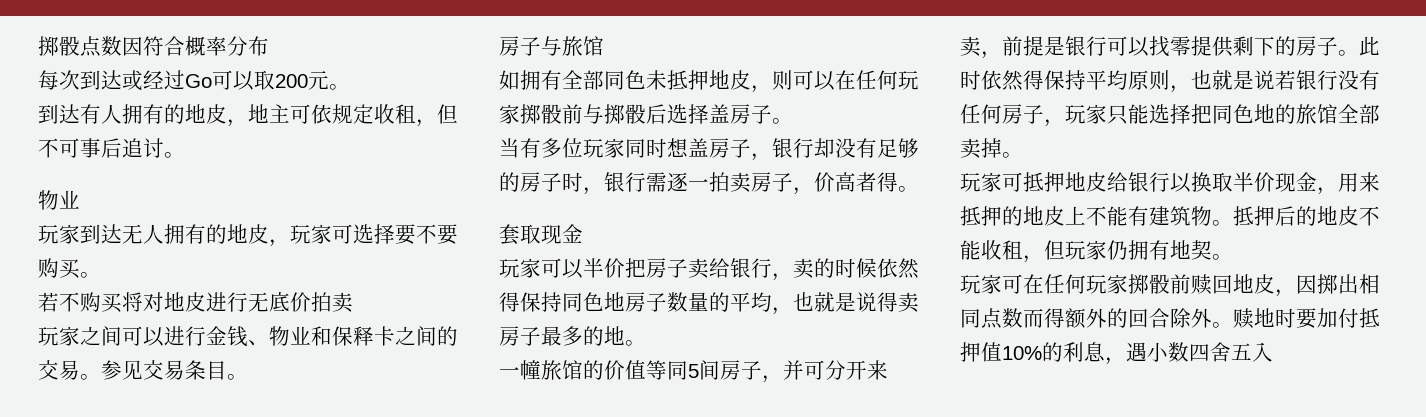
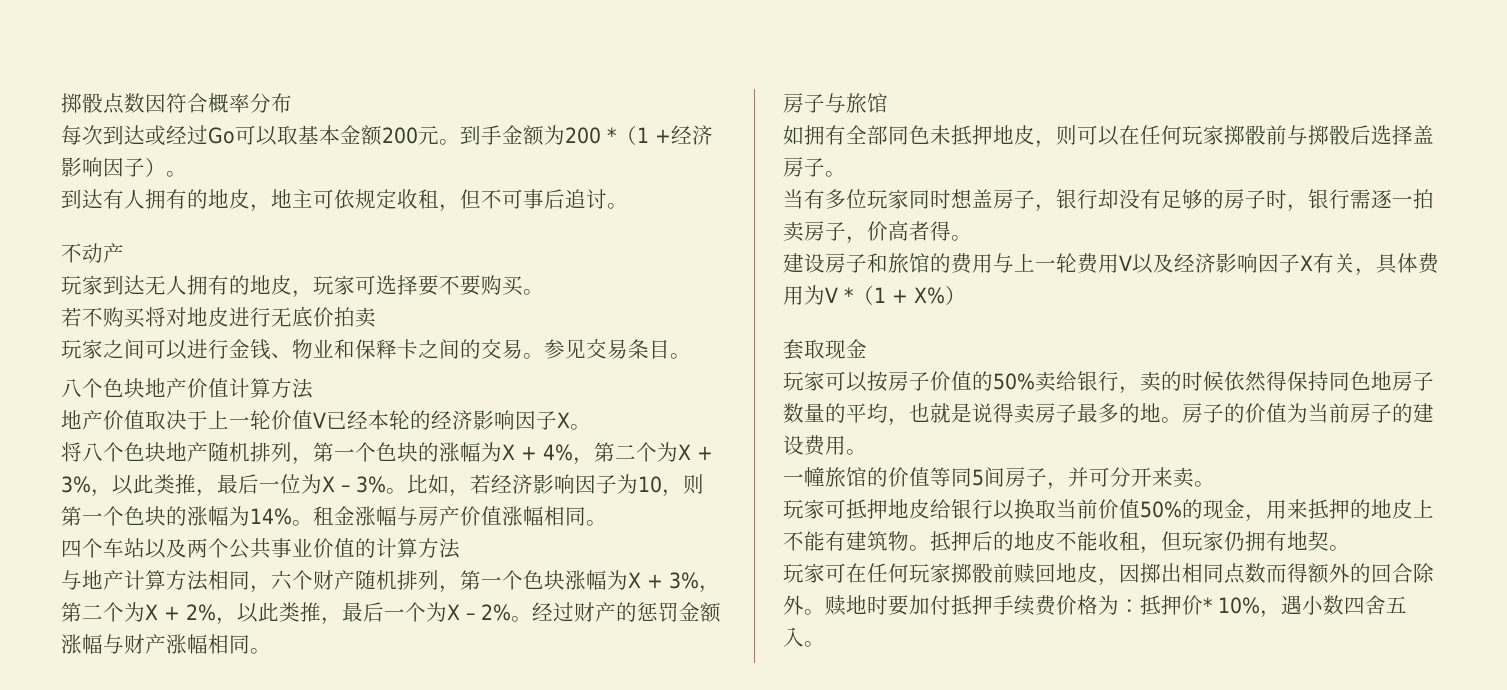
- 每次到达或经过Go可以取200元。
+ 每次到达或经过Go可以取基本金额200元。到手金额为200 *（1 +经济影响因子）。
  到达有人拥有的地皮，地主可依规定收租，但不可事后追讨。
- 物业
+ 不动产
+ 八个色块地产价值计算方法
+ 地产价值取决于上一轮价值V已经本轮的经济影响因子X。
+ 将八个色块地产随机排列，第一个色块的涨幅为X + 4%，第二个为X + 3%，以此类推，最后一位为X – 3%。比如，若经济影响因子为10，则第一个色块的涨幅为14%。租金涨幅与房产价值涨幅相同。
+ 四个车站以及两个公共事业价值的计算方法
+ 与地产计算方法相同，六个财产随机排列，第一个色块涨幅为X + 3%，第二个为X + 2%，以此类推，最后一个为X – 2%。经过财产的惩罚金额涨幅与财产涨幅相同。
+ 建设房子和旅馆的费用与上一轮费用V以及经济影响因子X有关，具体费用为V *（1 + X%）
- 玩家可以半价把房子卖给银行，卖的时候依然得保持同色地房子数量的平均，也就是说得卖房子最多的地。
+ 玩家可以按房子价值的50%卖给银行，卖的时候依然得保持同色地房子数量的平均，也就是说得卖房子最多的地。房子的价值为当前房子的建设费用。
- 一幢旅馆的价值等同5间房子，并可分开来卖，前提是银行可以找零提供剩下的房子。此时依然得保持平均原则，也就是说若银行没有任何房子，玩家只能选择把同色地的旅馆全部卖掉。
+ 一幢旅馆的价值等同5间房子，并可分开来卖。
- 玩家可抵押地皮给银行以换取半价现金，用来抵押的地皮上不能有建筑物。
+ 玩家可抵押地皮给银行以换取当前价值50%的现金，用来抵押的地皮上不能有建筑物。
- 赎地时要加付抵押值10%的利息，遇小数四舍五入
+ 赎地时要加付抵押手续费价格为：抵押价* 10%，遇小数四舍五入。

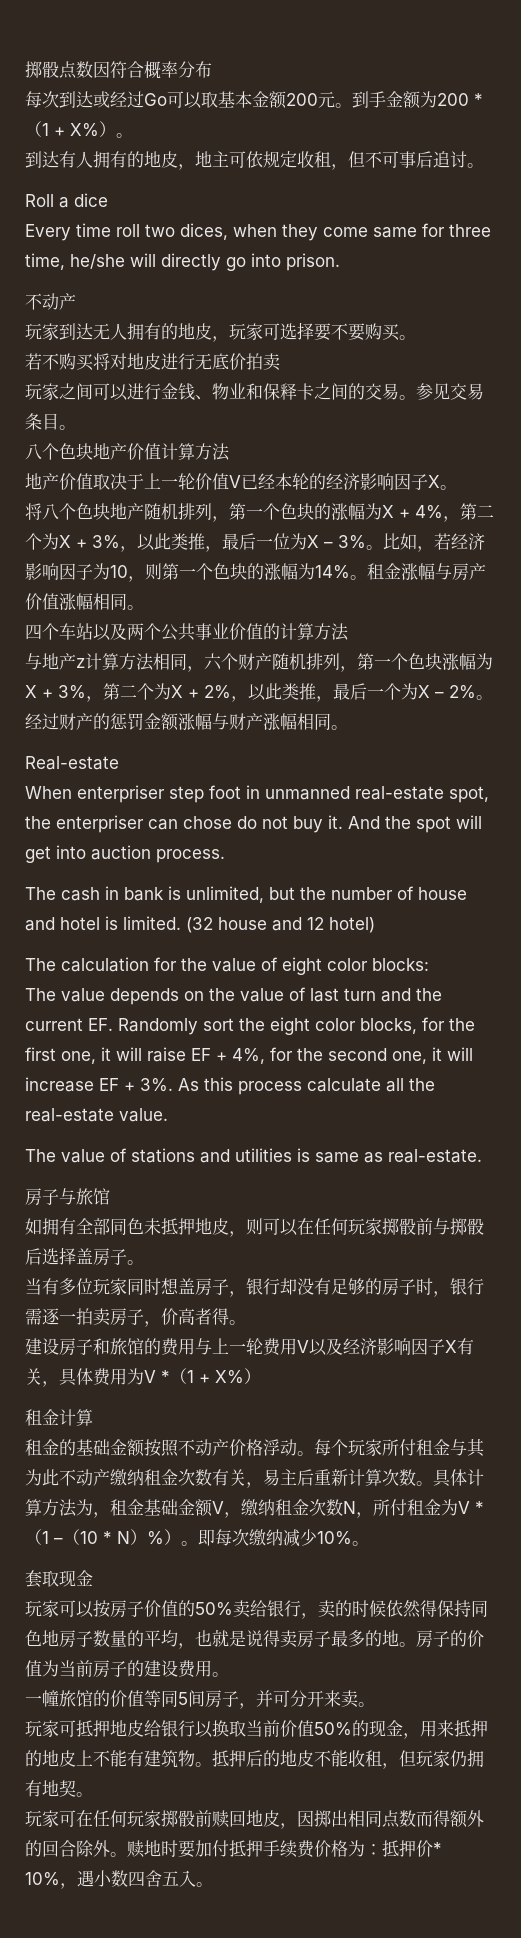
- 到手金额为200 *（1 +经济影响因子）。
+ 到手金额为200 *（1 + X%）。
+ Roll a dice
+ Every time roll two dices, when they come same for three time, he/she will directly go into prison.
- 与地产计算方法相同，六个财产随机排列，第一个色块涨幅为X + 3%，第二个为X + 2%，以此类推，最后一个为X – 2%。
+ 与地产z计算方法相同，六个财产随机排列，第一个色块涨幅为X + 3%，第二个为X + 2%，以此类推，最后一个为X – 2%。
+ Real-estate
+ When enterpriser step foot in unmanned real-estate spot, the enterpriser can chose do not buy it. And the spot will get into auction process.
+ The cash in bank is unlimited, but the number of house and hotel is limited. (32 house and 12 hotel)
+ The calculation for the value of eight color blocks:
+ The value depends on the value of last turn and the current EF. Randomly sort the eight color blocks, for the first one, it will raise EF + 4%, for the second one, it will increase EF + 3%. As this process calculate all the real-estate value.
+ The value of stations and utilities is same as real-estate.
+ 租金计算
+ 租金的基础金额按照不动产价格浮动。每个玩家所付租金与其为此不动产缴纳租金次数有关，易主后重新计算次数。具体计算方法为，租金基础金额V，缴纳租金次数N，所付租金为V *（1 –（10 * N）%）。即每次缴纳减少10%。

